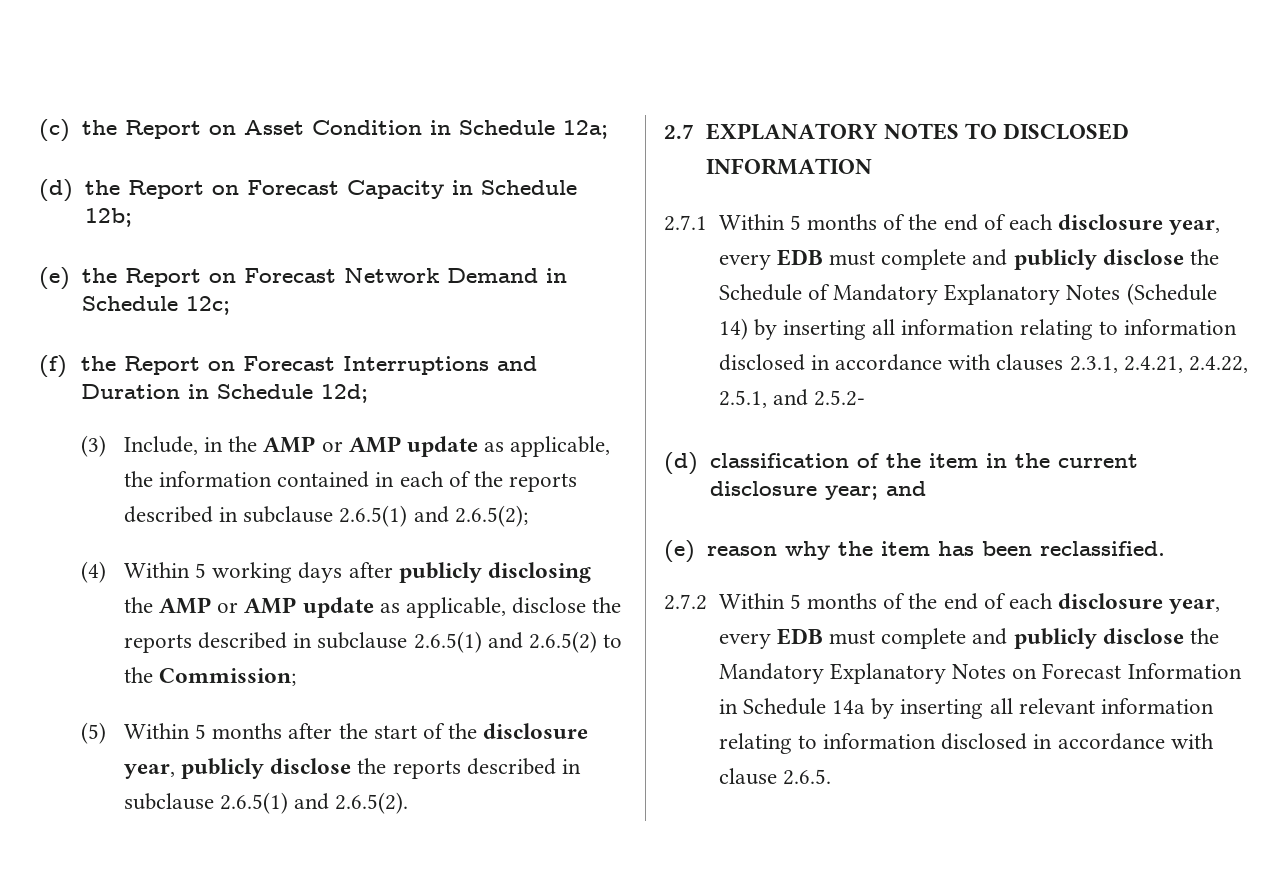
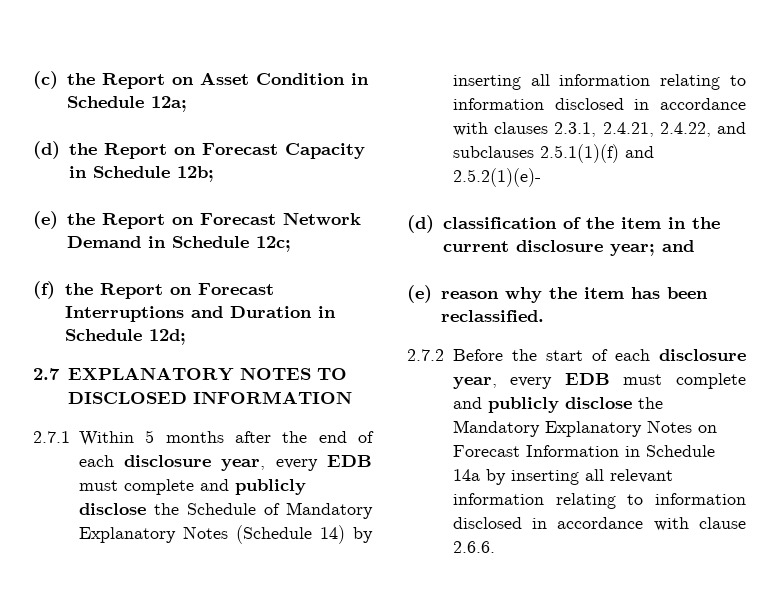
- (3) Include, in the AMP or AMP update as applicable, the information contained in each of the reports described in subclause 2.6.5(1) and 2.6.5(2);
- (4) Within 5 working days after publicly disclosing the AMP or AMP update as applicable, disclose the reports described in subclause 2.6.5(1) and 2.6.5(2) to the Commission;
- (5) Within 5 months after the start of the disclosure year, publicly disclose the reports described in subclause 2.6.5(1) and 2.6.5(2).
- 2.7.1 Within 5 months of the end of each disclosure year, every EDB must complete and publicly disclose the Schedule of Mandatory Explanatory Notes (Schedule 14) by inserting all information relating to information disclosed in accordance with clauses 2.3.1, 2.4.21, 2.4.22, 2.5.1, and 2.5.2-
+ 2.7.1 Within 5 months after the end of each disclosure year, every EDB must complete and publicly disclose the Schedule of Mandatory Explanatory Notes (Schedule 14) by inserting all information relating to information disclosed in accordance with clauses 2.3.1, 2.4.21, 2.4.22, and subclauses 2.5.1(1)(f) and 2.5.2(1)(e)-
- 2.7.2 Within 5 months of the end of each disclosure year, every EDB must complete and publicly disclose the Mandatory Explanatory Notes on Forecast Information in Schedule 14a by inserting all relevant information relating to information disclosed in accordance with clause 2.6.5.
+ 2.7.2 Before the start of each disclosure year, every EDB must complete and publicly disclose the Mandatory Explanatory Notes on Forecast Information in Schedule 14a by inserting all relevant information relating to information disclosed in accordance with clause 2.6.6.

